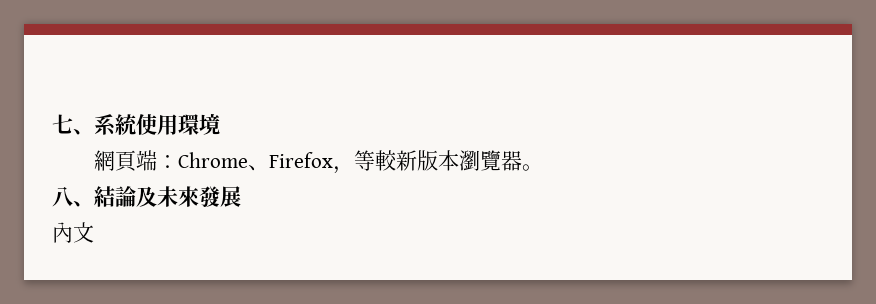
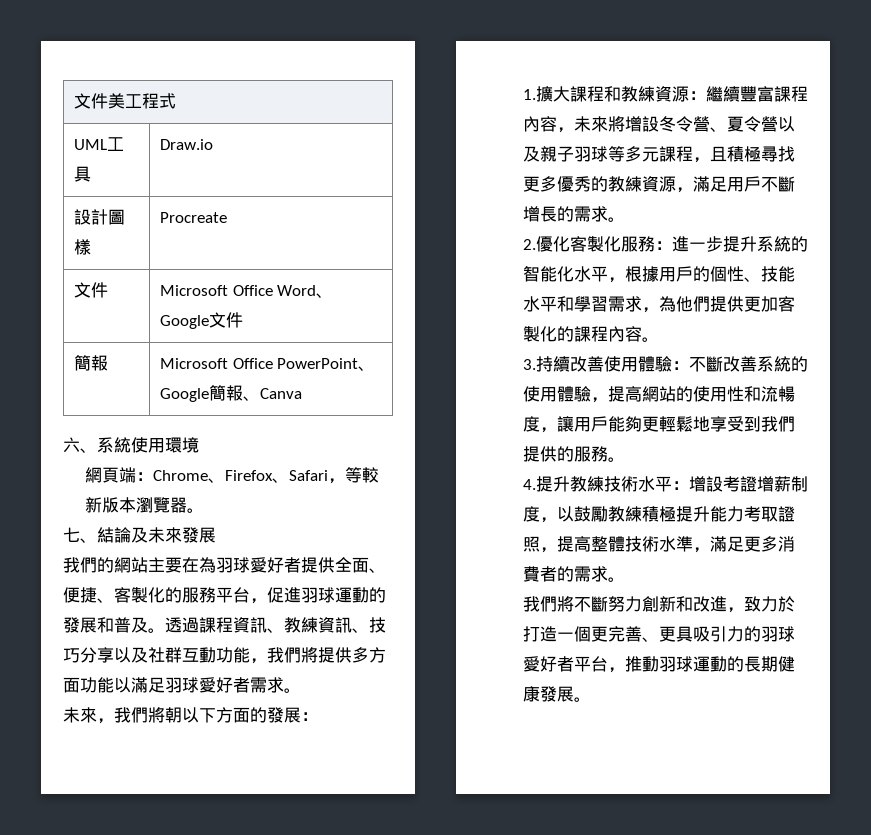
- 七、系統使用環境
+ 文件美工程式
+ UML工具 | Draw.io
+ 設計圖樣 | Procreate
+ 文件 | Microsoft Office Word、Google文件
+ 簡報 | Microsoft Office PowerPoint、Google簡報、Canva
+ 六、系統使用環境
- 網頁端：Chrome、Firefox，等較新版本瀏覽器。
+ 網頁端：Chrome、Firefox、Safari，等較新版本瀏覽器。
- 八、結論及未來發展
+ 七、結論及未來發展
- 內文
+ 我們的網站主要在為羽球愛好者提供全面、便捷、客製化的服務平台，促進羽球運動的發展和普及。透過課程資訊、教練資訊、技巧分享以及社群互動功能，我們將提供多方面功能以滿足羽球愛好者需求。
+ 未來，我們將朝以下方面的發展：
+ 1.擴大課程和教練資源：繼續豐富課程內容，未來將增設冬令營、夏令營以及親子羽球等多元課程，且積極尋找更多優秀的教練資源，滿足用戶不斷增長的需求。
+ 2.優化客製化服務：進一步提升系統的智能化水平，根據用戶的個性、技能水平和學習需求，為他們提供更加客製化的課程內容。
+ 3.持續改善使用體驗：不斷改善系統的使用體驗，提高網站的使用性和流暢度，讓用戶能夠更輕鬆地享受到我們提供的服務。
+ 4.提升教練技術水平：增設考證增薪制度，以鼓勵教練積極提升能力考取證照，提高整體技術水準，滿足更多消費者的需求。
+ 我們將不斷努力創新和改進，致力於打造一個更完善、更具吸引力的羽球愛好者平台，推動羽球運動的長期健康發展。

